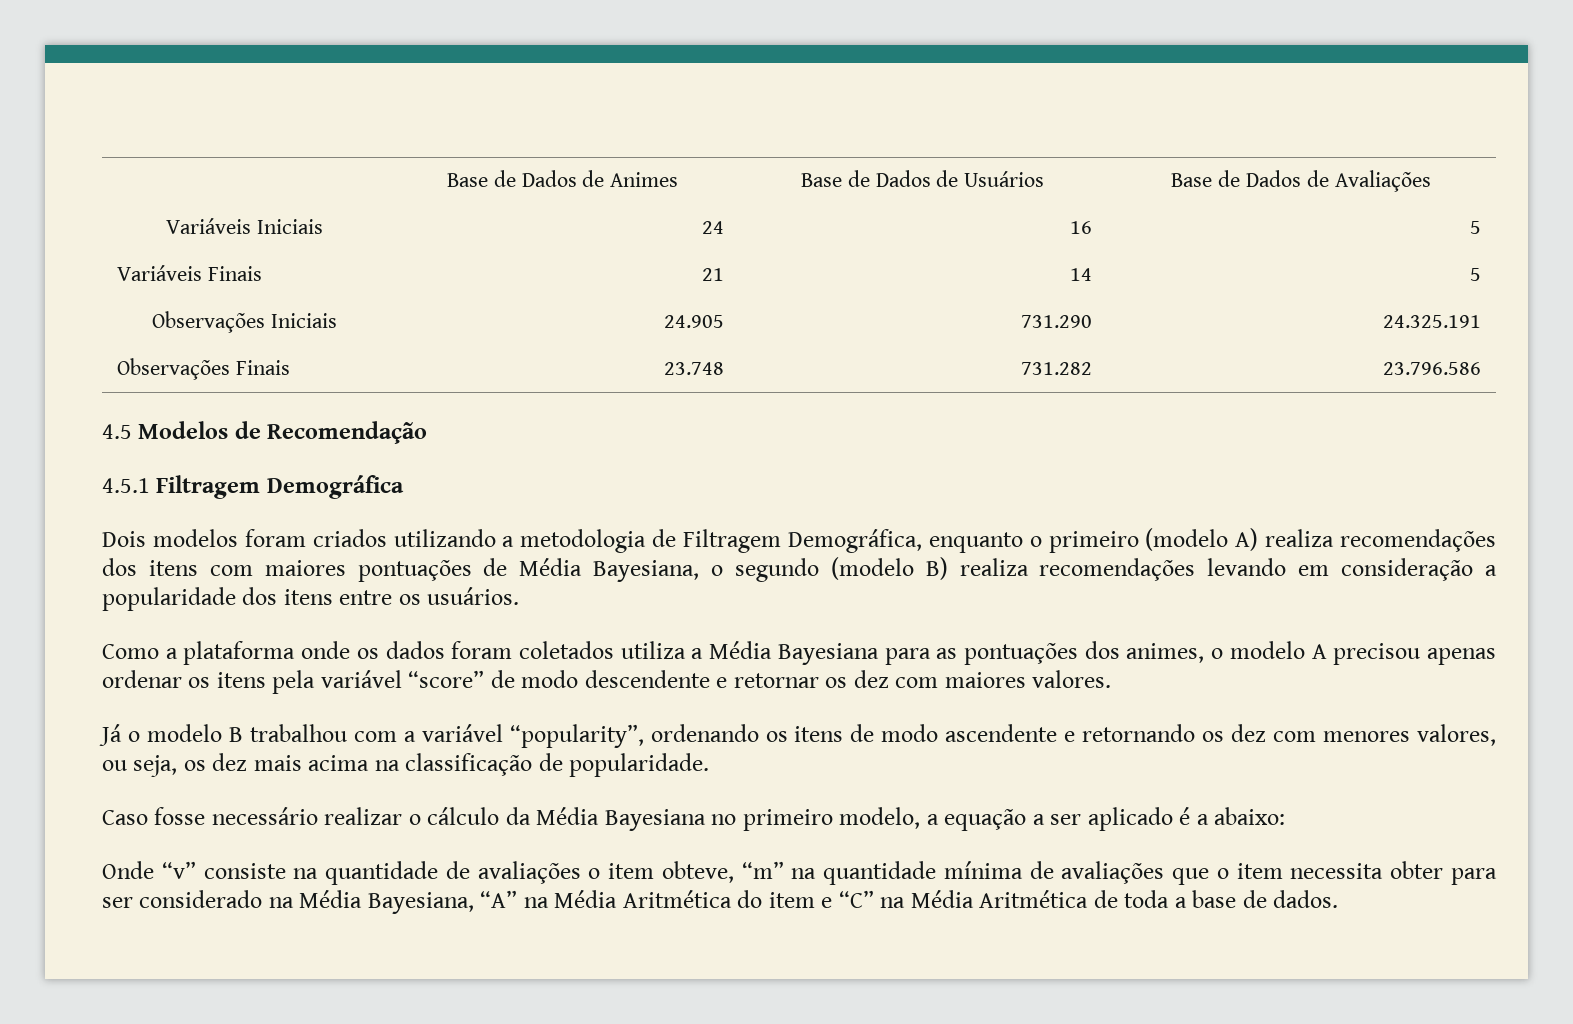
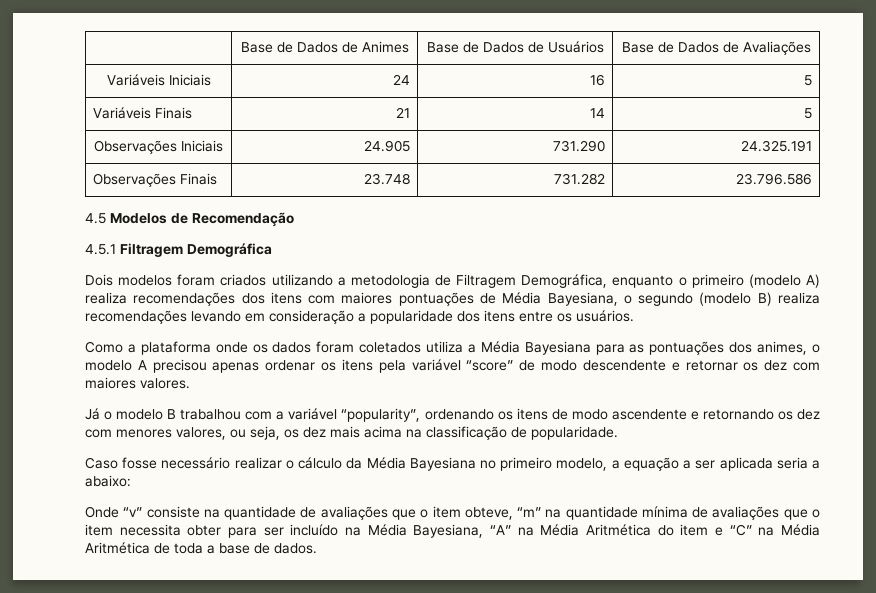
- Caso fosse necessário realizar o cálculo da Média Bayesiana no primeiro modelo, a equação a ser aplicado é a abaixo:
+ Caso fosse necessário realizar o cálculo da Média Bayesiana no primeiro modelo, a equação a ser aplicada seria a abaixo:
- Onde “v” consiste na quantidade de avaliações o item obteve, “m” na quantidade mínima de avaliações que o item necessita obter para ser considerado na Média Bayesiana, “A” na Média Aritmética do item e “C” na Média Aritmética de toda a base de dados.
+ Onde “v” consiste na quantidade de avaliações que o item obteve, “m” na quantidade mínima de avaliações que o item necessita obter para ser incluído na Média Bayesiana, “A” na Média Aritmética do item e “C” na Média Aritmética de toda a base de dados.

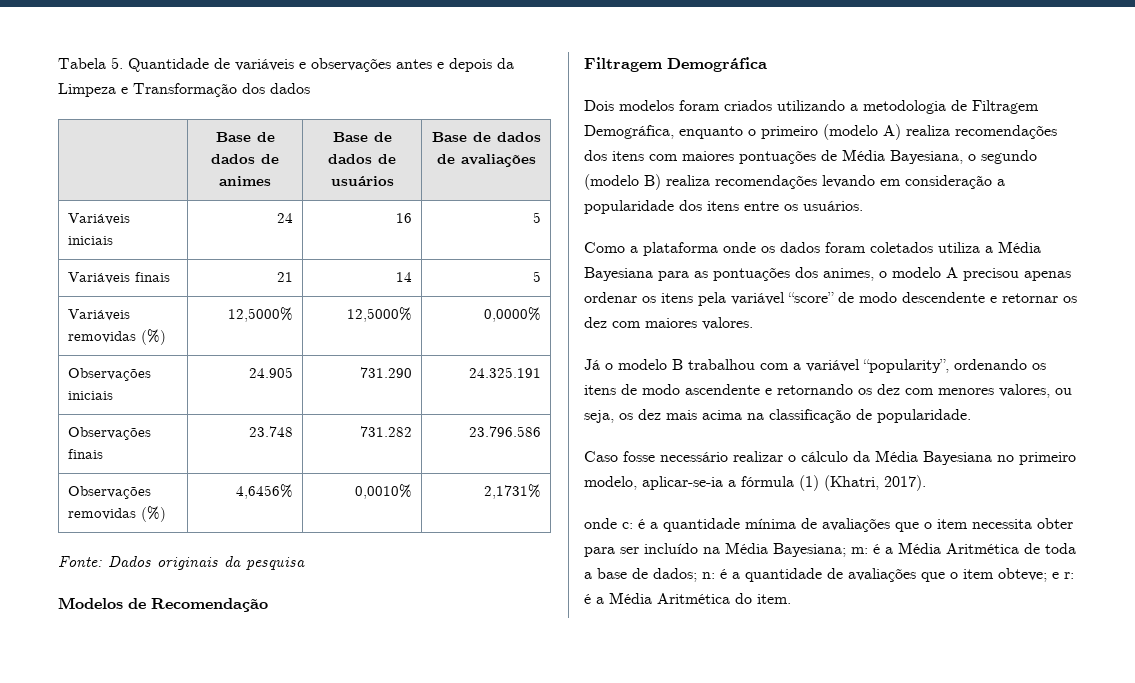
- | Base de Dados de Animes | Base de Dados de Usuários | Base de Dados de Avaliações
- Variáveis Iniciais | 24 | 16 | 5
+ Tabela 5. Quantidade de variáveis e observações antes e depois da Limpeza e Transformação dos dados
+ | Base de dados de animes | Base de dados de usuários | Base de dados de avaliações
+ Variáveis iniciais | 24 | 16 | 5
- Variáveis Finais | 21 | 14 | 5
+ Variáveis finais | 21 | 14 | 5
- Observações Iniciais | 24.905 | 731.290 | 24.325.191
+ Variáveis removidas (%) | 12,5000% | 12,5000% | 0,0000%
+ Observações iniciais | 24.905 | 731.290 | 24.325.191
- Observações Finais | 23.748 | 731.282 | 23.796.586
+ Observações finais | 23.748 | 731.282 | 23.796.586
- 4.5 Modelos de Recomendação
+ Observações removidas (%) | 4,6456% | 0,0010% | 2,1731%
+ Fonte: Dados originais da pesquisa
+ Modelos de Recomendação
- 4.5.1 Filtragem Demográfica
+ Filtragem Demográfica
- Caso fosse necessário realizar o cálculo da Média Bayesiana no primeiro modelo, a equação a ser aplicada seria a abaixo:
- Onde “v” consiste na quantidade de avaliações que o item obteve, “m” na quantidade mínima de avaliações que o item necessita obter para ser incluído na Média Bayesiana, “A” na Média Aritmética do item e “C” na Média Aritmética de toda a base de dados.
+ Caso fosse necessário realizar o cálculo da Média Bayesiana no primeiro modelo, aplicar-se-ia a fórmula (1) (Khatri, 2017).
+ onde c: é a quantidade mínima de avaliações que o item necessita obter para ser incluído na Média Bayesiana; m: é a Média Aritmética de toda a base de dados; n: é a quantidade de avaliações que o item obteve; e r: é a Média Aritmética do item.

